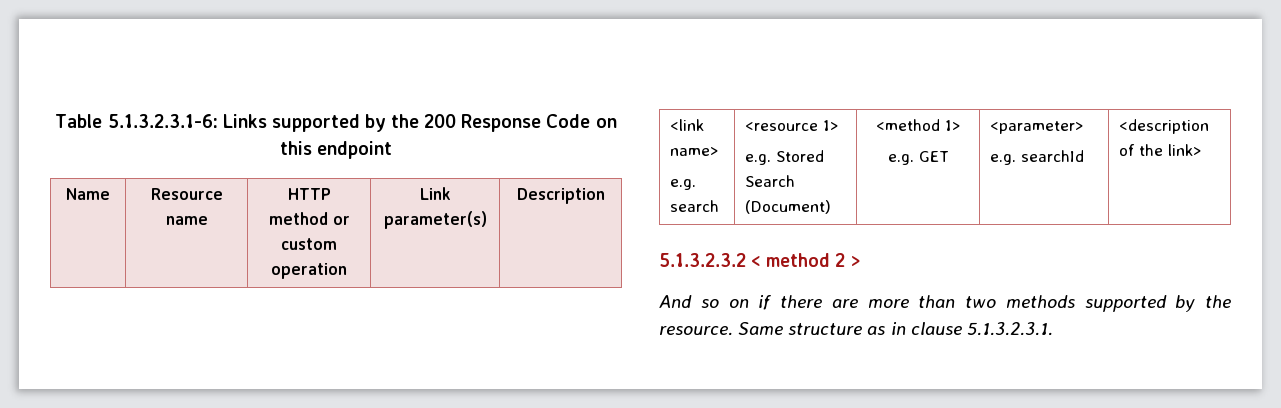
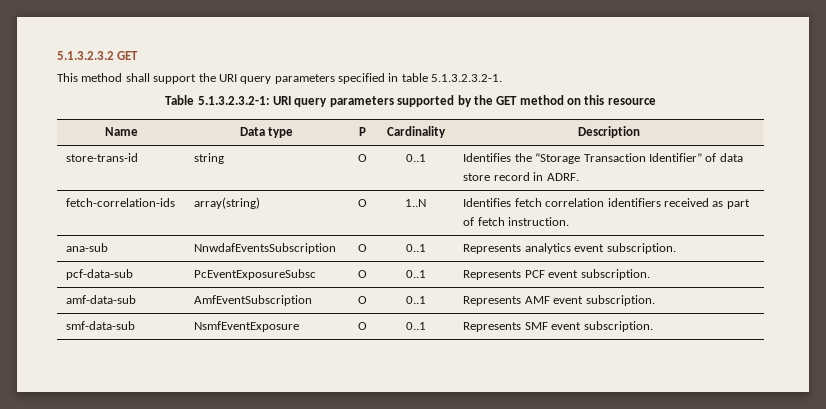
- Table 5.1.3.2.3.1-6: Links supported by the 200 Response Code on this endpoint
+ 5.1.3.2.3.2 GET
+ This method shall support the URI query parameters specified in table 5.1.3.2.3.2-1.
+ Table 5.1.3.2.3.2-1: URI query parameters supported by the GET method on this resource
- Name | Resource name | HTTP method or custom operation | Link parameter(s) | Description
- <link name>
- e.g. search | <resource 1>
- e.g. Stored Search (Document) | <method 1>
- e.g. GET | <parameter>
- e.g. searchId | <description of the link>
- 5.1.3.2.3.2 < method 2 >
- And so on if there are more than two methods supported by the resource. Same structure as in clause 5.1.3.2.3.1.
+ Name | Data type | P | Cardinality | Description
+ store-trans-id | string | O | 0..1 | Identifies the “Storage Transaction Identifier” of data store record in ADRF.
+ fetch-correlation-ids | array(string) | O | 1..N | Identifies fetch correlation identifiers received as part of fetch instruction.
+ ana-sub | NnwdafEventsSubscription | O | 0..1 | Represents analytics event subscription.
+ pcf-data-sub | PcEventExposureSubsc | O | 0..1 | Represents PCF event subscription.
+ amf-data-sub | AmfEventSubscription | O | 0..1 | Represents AMF event subscription.
+ smf-data-sub | NsmfEventExposure | O | 0..1 | Represents SMF event subscription.

